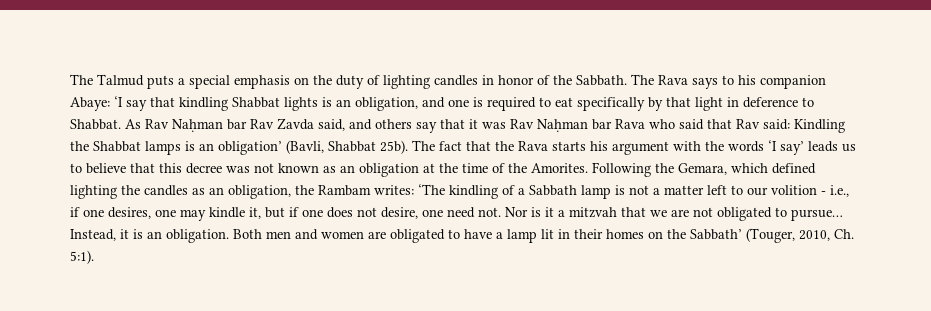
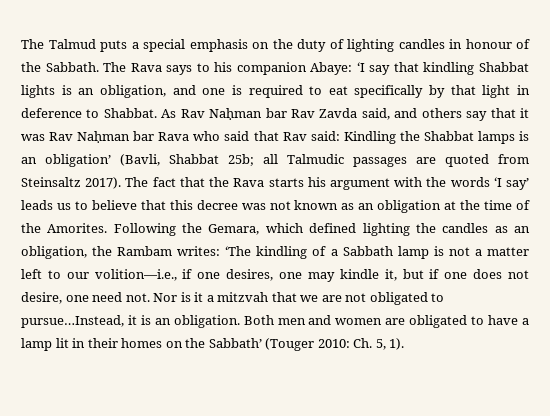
- The Talmud puts a special emphasis on the duty of lighting candles in honor of the Sabbath.
+ The Talmud puts a special emphasis on the duty of lighting candles in honour of the Sabbath.
- As Rav Naḥman bar Rav Zavda said, and others say that it was Rav Naḥman bar Rava who said that Rav said: Kindling the Shabbat lamps is an obligation’ (Bavli, Shabbat 25b).
+ As Rav Naḥman bar Rav Zavda said, and others say that it was Rav Naḥman bar Rava who said that Rav said: Kindling the Shabbat lamps is an obligation’ (Bavli, Shabbat 25b; all Talmudic passages are quoted from Steinsaltz 2017).
- Following the Gemara, which defined lighting the candles as an obligation, the Rambam writes: ‘The kindling of a Sabbath lamp is not a matter left to our volition - i.e., if one desires, one may kindle it, but if one does not desire, one need not.
+ Following the Gemara, which defined lighting the candles as an obligation, the Rambam writes: ‘The kindling of a Sabbath lamp is not a matter left to our volition—i.e., if one desires, one may kindle it, but if one does not desire, one need not.
- Nor is it a mitzvah that we are not obligated to pursue… Instead, it is an obligation.
+ Nor is it a mitzvah that we are not obligated to pursue…Instead, it is an obligation.
- Both men and women are obligated to have a lamp lit in their homes on the Sabbath’ (Touger, 2010, Ch. 5:1).
+ Both men and women are obligated to have a lamp lit in their homes on the Sabbath’ (Touger 2010: Ch. 5, 1).

